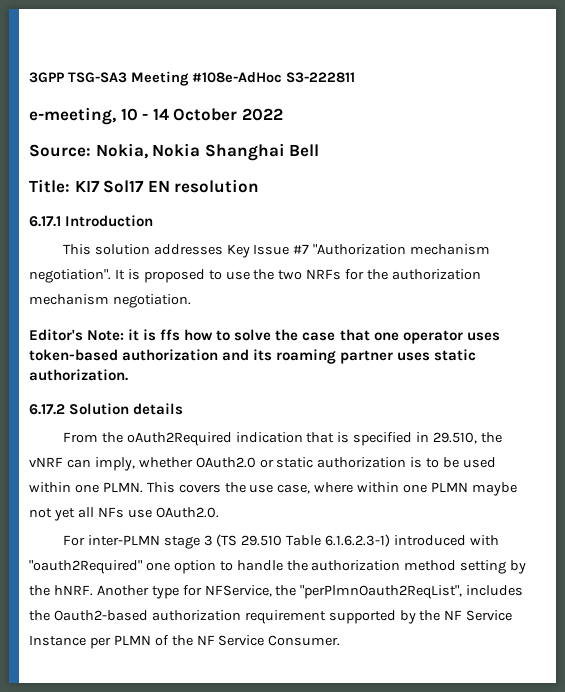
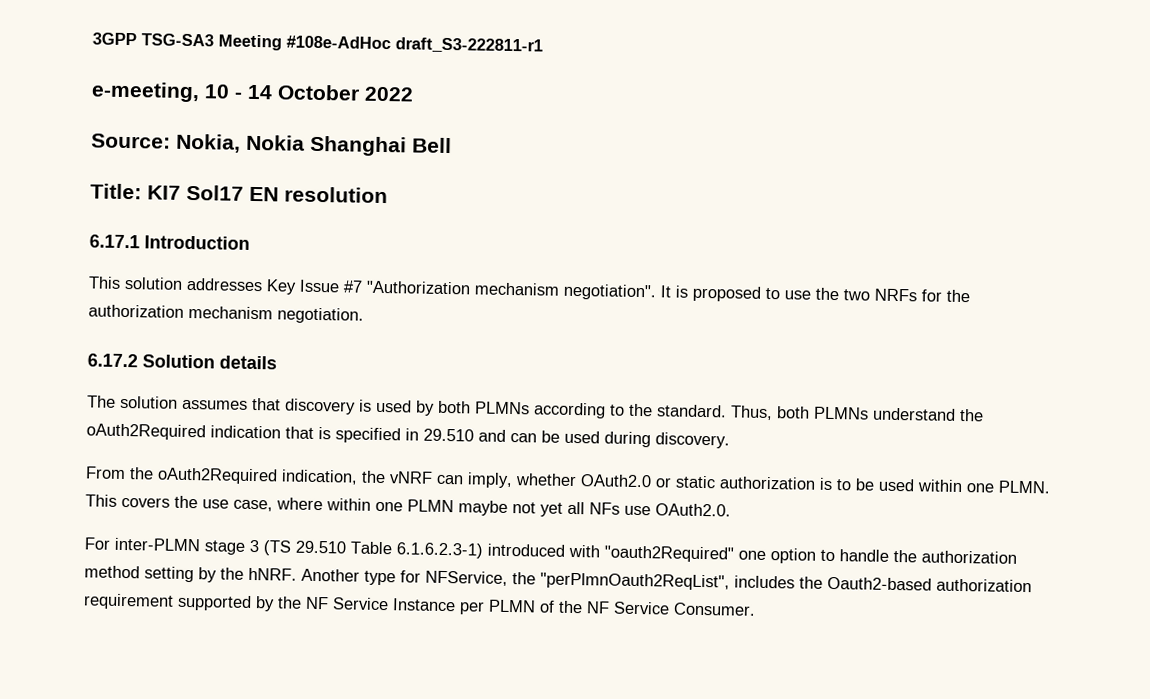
- 3GPP TSG-SA3 Meeting #108e-AdHoc S3-222811
+ 3GPP TSG-SA3 Meeting #108e-AdHoc draft_S3-222811-r1
- Editor's Note: it is ffs how to solve the case that one operator uses token-based authorization and its roaming partner uses static authorization.
  6.17.2 Solution details
- From the oAuth2Required indication that is specified in 29.510, the vNRF can imply, whether OAuth2.0 or static authorization is to be used within one PLMN.
+ The solution assumes that discovery is used by both PLMNs according to the standard. Thus, both PLMNs understand the oAuth2Required indication that is specified in 29.510 and can be used during discovery.
+ From the oAuth2Required indication, the vNRF can imply, whether OAuth2.0 or static authorization is to be used within one PLMN.

